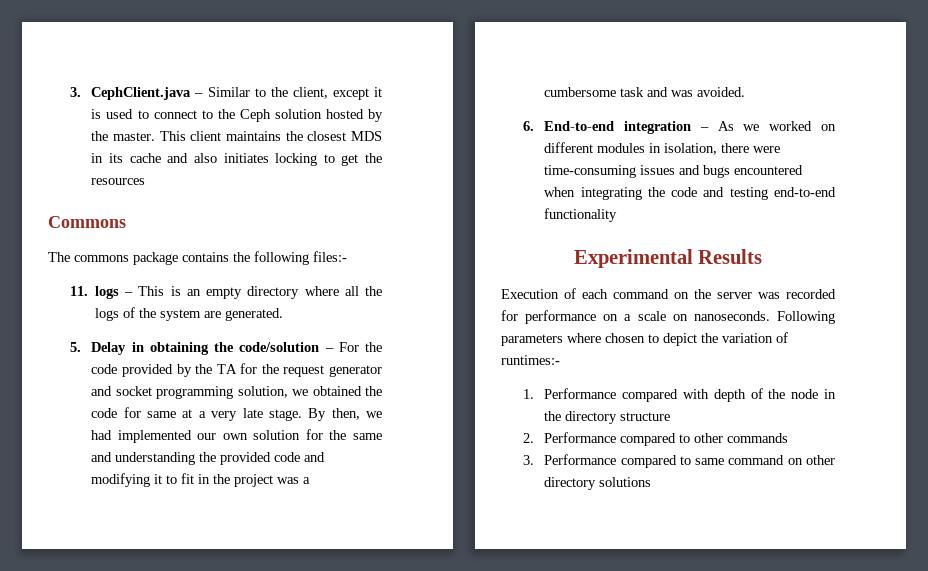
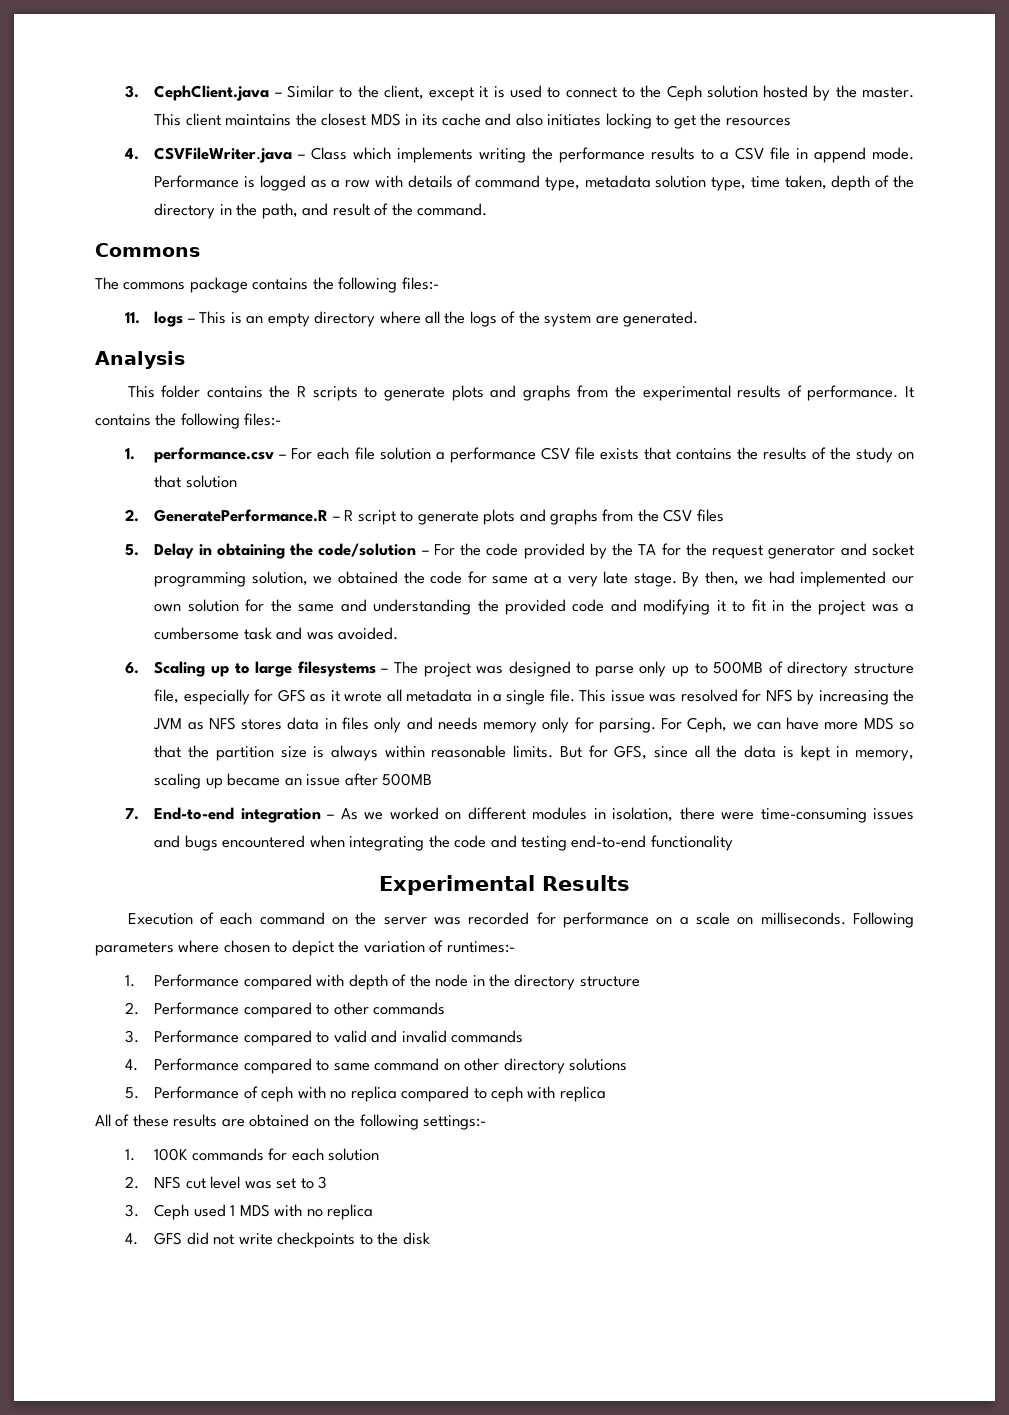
+ 4. CSVFileWriter.java – Class which implements writing the performance results to a CSV file in append mode. Performance is logged as a row with details of command type, metadata solution type, time taken, depth of the directory in the path, and result of the command.
+ Analysis
+ This folder contains the R scripts to generate plots and graphs from the experimental results of performance. It contains the following files:-
+ 1. performance.csv – For each file solution a performance CSV file exists that contains the results of the study on that solution
+ 2. GeneratePerformance.R – R script to generate plots and graphs from the CSV files
- 6. End-to-end integration – As we worked on different modules in isolation, there were time-consuming issues and bugs encountered when integrating the code and testing end-to-end functionality
+ 6. Scaling up to large filesystems – The project was designed to parse only up to 500MB of directory structure file, especially for GFS as it wrote all metadata in a single file. This issue was resolved for NFS by increasing the JVM as NFS stores data in files only and needs memory only for parsing. For Ceph, we can have more MDS so that the partition size is always within reasonable limits. But for GFS, since all the data is kept in memory, scaling up became an issue after 500MB
+ 7. End-to-end integration – As we worked on different modules in isolation, there were time-consuming issues and bugs encountered when integrating the code and testing end-to-end functionality
- Execution of each command on the server was recorded for performance on a scale on nanoseconds.
+ Execution of each command on the server was recorded for performance on a scale on milliseconds.
- 3. Performance compared to same command on other directory solutions
+ 3. Performance compared to valid and invalid commands
+ 4. Performance compared to same command on other directory solutions
+ 5. Performance of ceph with no replica compared to ceph with replica
+ All of these results are obtained on the following settings:-
+ 1. 100K commands for each solution
+ 2. NFS cut level was set to 3
+ 3. Ceph used 1 MDS with no replica
+ 4. GFS did not write checkpoints to the disk

